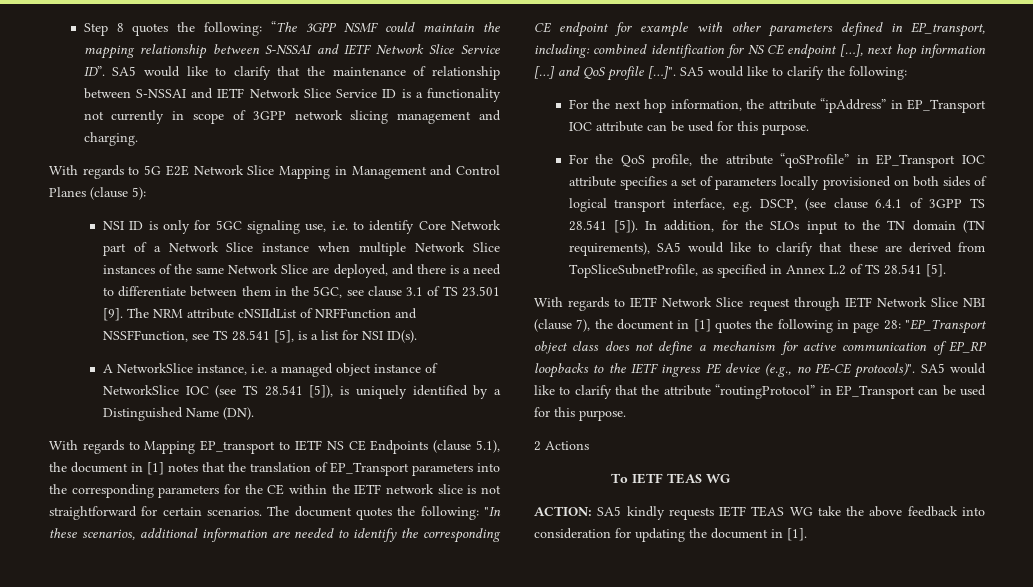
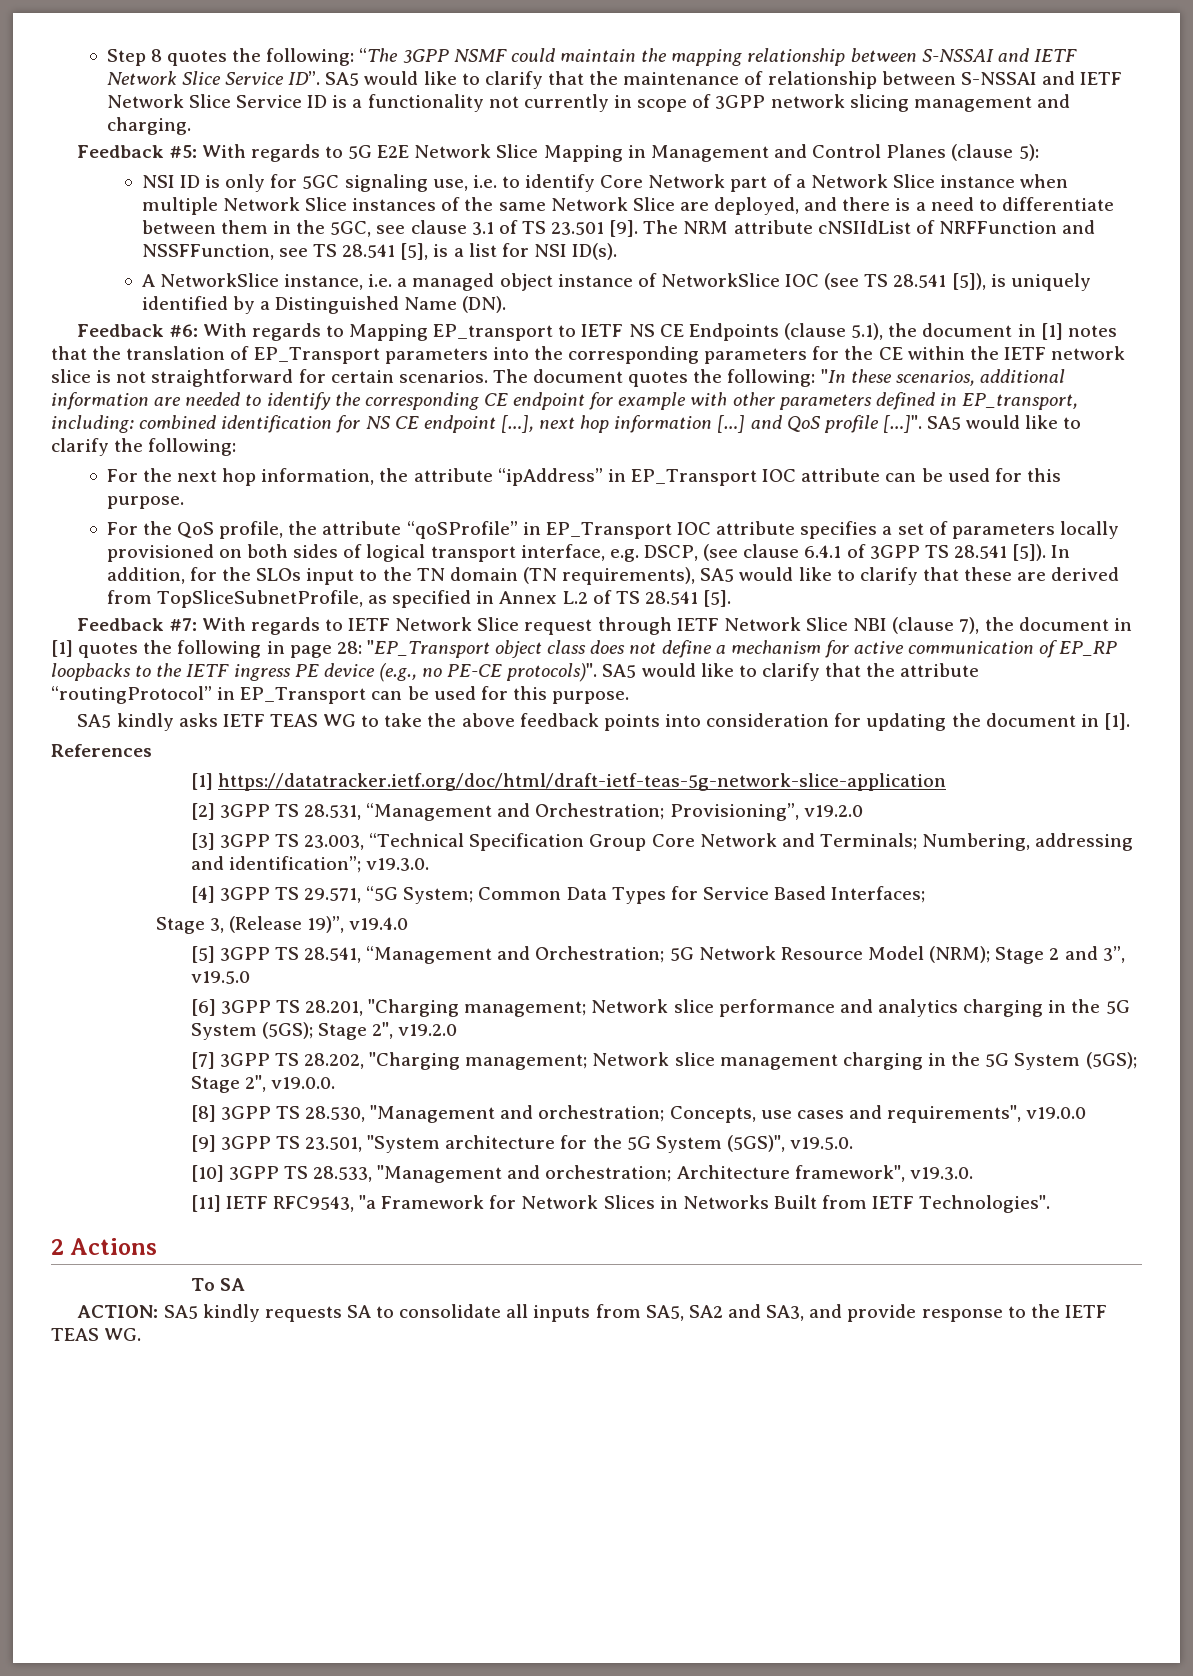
- With regards to 5G E2E Network Slice Mapping in Management and Control Planes (clause 5):
+ Feedback #5: With regards to 5G E2E Network Slice Mapping in Management and Control Planes (clause 5):
- With regards to Mapping EP_transport to IETF NS CE Endpoints (clause 5.1), the document in [1] notes that the translation of EP_Transport parameters into the corresponding parameters for the CE within the IETF network slice is not straightforward for certain scenarios.
+ Feedback #6: With regards to Mapping EP_transport to IETF NS CE Endpoints (clause 5.1), the document in [1] notes that the translation of EP_Transport parameters into the corresponding parameters for the CE within the IETF network slice is not straightforward for certain scenarios.
- With regards to IETF Network Slice request through IETF Network Slice NBI (clause 7), the document in [1] quotes the following in page 28: "EP_Transport object class does not define a mechanism for active communication of EP_RP loopbacks to the IETF ingress PE device (e.g., no PE-CE protocols)".
+ Feedback #7: With regards to IETF Network Slice request through IETF Network Slice NBI (clause 7), the document in [1] quotes the following in page 28: "EP_Transport object class does not define a mechanism for active communication of EP_RP loopbacks to the IETF ingress PE device (e.g., no PE-CE protocols)".
- 2 Actions
- To IETF TEAS WG
- ACTION: SA5 kindly requests IETF TEAS WG take the above feedback into consideration for updating the document in [1].
+ SA5 kindly asks IETF TEAS WG to take the above feedback points into consideration for updating the document in [1].
+ References
+ [1] https://datatracker.ietf.org/doc/html/draft-ietf-teas-5g-network-slice-application
+ [2] 3GPP TS 28.531, “Management and Orchestration; Provisioning”, v19.2.0
+ [3] 3GPP TS 23.003, “Technical Specification Group Core Network and Terminals; Numbering, addressing and identification”; v19.3.0.
+ [4] 3GPP TS 29.571, “5G System; Common Data Types for Service Based Interfaces;
+ Stage 3, (Release 19)”, v19.4.0
+ [5] 3GPP TS 28.541, “Management and Orchestration; 5G Network Resource Model (NRM); Stage 2 and 3”, v19.5.0
+ [6] 3GPP TS 28.201, "Charging management; Network slice performance and analytics charging in the 5G System (5GS); Stage 2", v19.2.0
+ [7] 3GPP TS 28.202, "Charging management; Network slice management charging in the 5G System (5GS); Stage 2", v19.0.0.
+ [8] 3GPP TS 28.530, "Management and orchestration; Concepts, use cases and requirements", v19.0.0
+ [9] 3GPP TS 23.501, "System architecture for the 5G System (5GS)", v19.5.0.
+ [10] 3GPP TS 28.533, "Management and orchestration; Architecture framework", v19.3.0.
+ [11] IETF RFC9543, "a Framework for Network Slices in Networks Built from IETF Technologies".
+ 2 Actions
+ To SA
+ ACTION: SA5 kindly requests SA to consolidate all inputs from SA5, SA2 and SA3, and provide response to the IETF TEAS WG.

